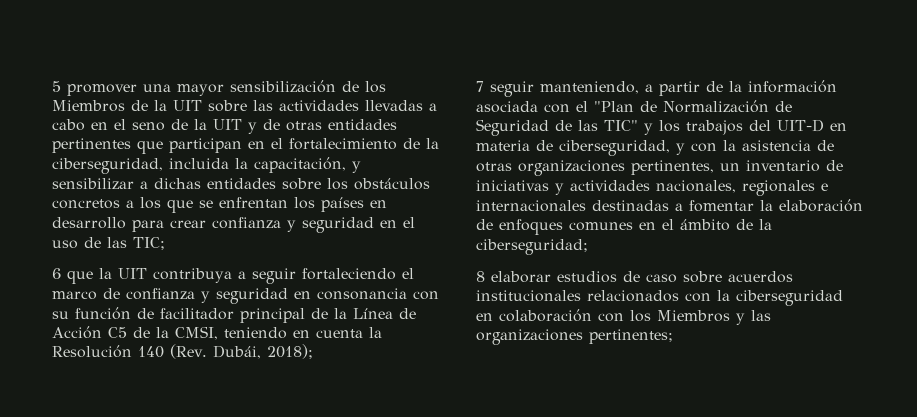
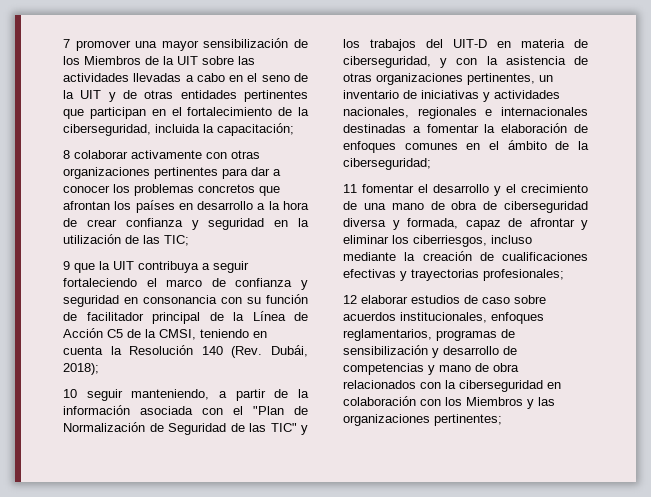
- 5 promover una mayor sensibilización de los Miembros de la UIT sobre las actividades llevadas a cabo en el seno de la UIT y de otras entidades pertinentes que participan en el fortalecimiento de la ciberseguridad, incluida la capacitación, y sensibilizar a dichas entidades sobre los obstáculos concretos a los que se enfrentan los países en desarrollo para crear confianza y seguridad en el uso de las TIC;
+ 7 promover una mayor sensibilización de los Miembros de la UIT sobre las actividades llevadas a cabo en el seno de la UIT y de otras entidades pertinentes que participan en el fortalecimiento de la ciberseguridad, incluida la capacitación;
+ 8 colaborar activamente con otras organizaciones pertinentes para dar a conocer los problemas concretos que afrontan los países en desarrollo a la hora de crear confianza y seguridad en la utilización de las TIC;
- 6 que la UIT contribuya a seguir fortaleciendo el marco de confianza y seguridad en consonancia con su función de facilitador principal de la Línea de Acción C5 de la CMSI, teniendo en cuenta la Resolución 140 (Rev. Dubái, 2018);
+ 9 que la UIT contribuya a seguir fortaleciendo el marco de confianza y seguridad en consonancia con su función de facilitador principal de la Línea de Acción C5 de la CMSI, teniendo en cuenta la Resolución 140 (Rev. Dubái, 2018);
- 7 seguir manteniendo, a partir de la información asociada con el "Plan de Normalización de Seguridad de las TIC" y los trabajos del UIT-D en materia de ciberseguridad, y con la asistencia de otras organizaciones pertinentes, un inventario de iniciativas y actividades nacionales, regionales e internacionales destinadas a fomentar la elaboración de enfoques comunes en el ámbito de la ciberseguridad;
+ 10 seguir manteniendo, a partir de la información asociada con el "Plan de Normalización de Seguridad de las TIC" y los trabajos del UIT-D en materia de ciberseguridad, y con la asistencia de otras organizaciones pertinentes, un inventario de iniciativas y actividades nacionales, regionales e internacionales destinadas a fomentar la elaboración de enfoques comunes en el ámbito de la ciberseguridad;
- 8 elaborar estudios de caso sobre acuerdos institucionales relacionados con la ciberseguridad en colaboración con los Miembros y las organizaciones pertinentes;
+ 11 fomentar el desarrollo y el crecimiento de una mano de obra de ciberseguridad diversa y formada, capaz de afrontar y eliminar los ciberriesgos, incluso mediante la creación de cualificaciones efectivas y trayectorias profesionales;
+ 12 elaborar estudios de caso sobre acuerdos institucionales, enfoques reglamentarios, programas de sensibilización y desarrollo de competencias y mano de obra relacionados con la ciberseguridad en colaboración con los Miembros y las organizaciones pertinentes;

